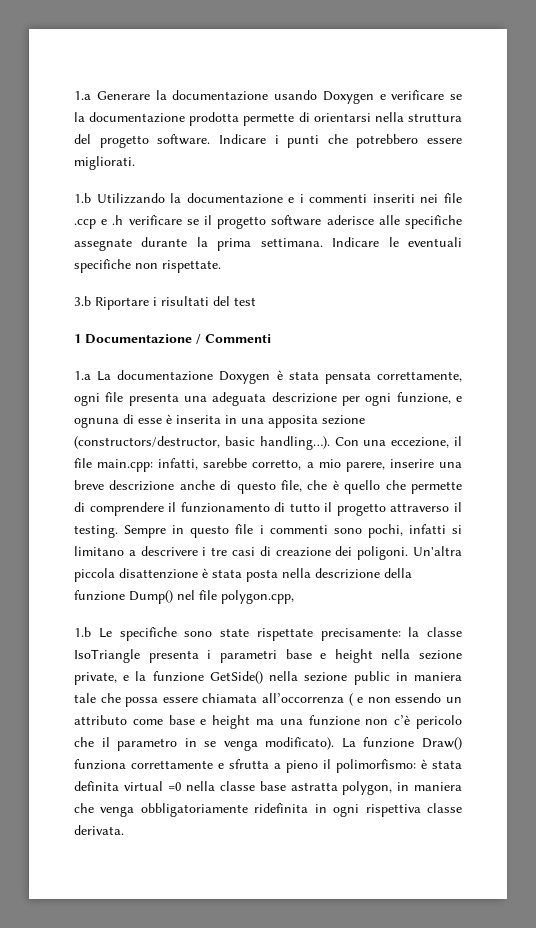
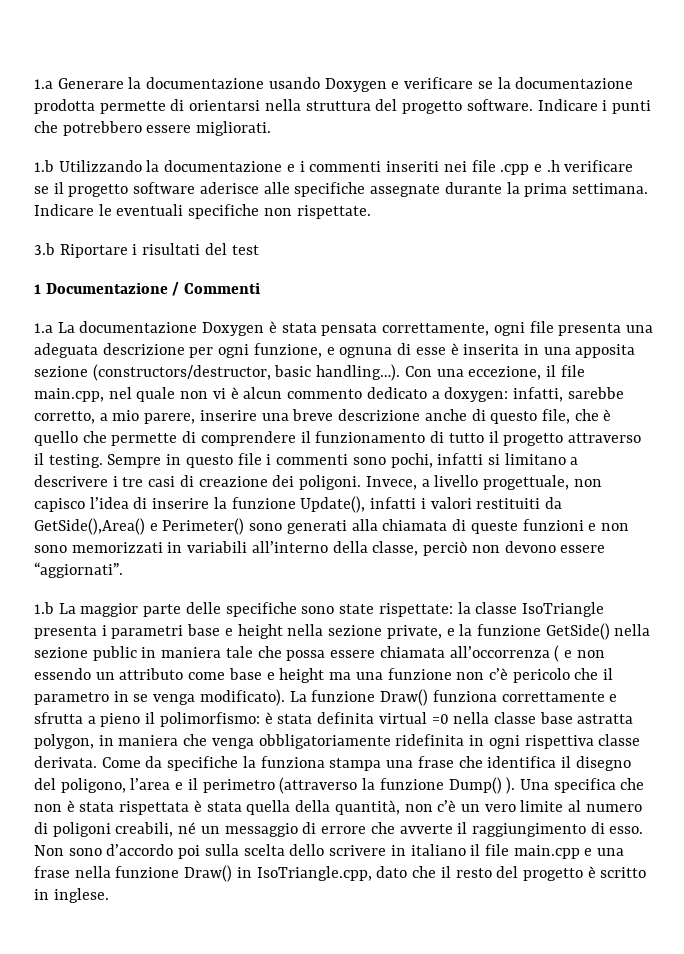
- 1.b Utilizzando la documentazione e i commenti inseriti nei file .ccp e .h verificare se il progetto software aderisce alle specifiche assegnate durante la prima settimana.
+ 1.b Utilizzando la documentazione e i commenti inseriti nei file .cpp e .h verificare se il progetto software aderisce alle specifiche assegnate durante la prima settimana.
- Con una eccezione, il file main.cpp: infatti, sarebbe corretto, a mio parere, inserire una breve descrizione anche di questo file, che è quello che permette di comprendere il funzionamento di tutto il progetto attraverso il testing.
+ Con una eccezione, il file main.cpp, nel quale non vi è alcun commento dedicato a doxygen: infatti, sarebbe corretto, a mio parere, inserire una breve descrizione anche di questo file, che è quello che permette di comprendere il funzionamento di tutto il progetto attraverso il testing.
- Un'altra piccola disattenzione è stata posta nella descrizione della funzione Dump() nel file polygon.cpp,
- 1.b Le specifiche sono state rispettate precisamente: la classe IsoTriangle presenta i parametri base e height nella sezione private, e la funzione GetSide() nella sezione public in maniera tale che possa essere chiamata all’occorrenza ( e non essendo un attributo come base e height ma una funzione non c’è pericolo che il parametro in se venga modificato).
+ Invece, a livello progettuale, non capisco l’idea di inserire la funzione Update(), infatti i valori restituiti da GetSide(),Area() e Perimeter() sono generati alla chiamata di queste funzioni e non sono memorizzati in variabili all’interno della classe, perciò non devono essere “aggiornati”.
+ 1.b La maggior parte delle specifiche sono state rispettate: la classe IsoTriangle presenta i parametri base e height nella sezione private, e la funzione GetSide() nella sezione public in maniera tale che possa essere chiamata all’occorrenza ( e non essendo un attributo come base e height ma una funzione non c’è pericolo che il parametro in se venga modificato).
+ Come da specifiche la funziona stampa una frase che identifica il disegno del poligono, l’area e il perimetro (attraverso la funzione Dump() ). Una specifica che non è stata rispettata è stata quella della quantità, non c’è un vero limite al numero di poligoni creabili, né un messaggio di errore che avverte il raggiungimento di esso. Non sono d’accordo poi sulla scelta dello scrivere in italiano il file main.cpp e una frase nella funzione Draw() in IsoTriangle.cpp, dato che il resto del progetto è scritto in inglese.

